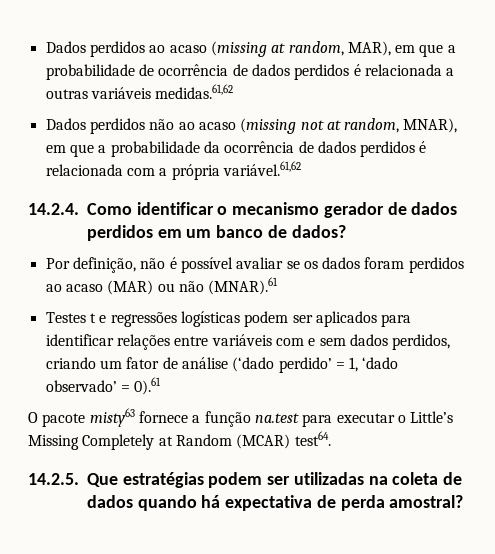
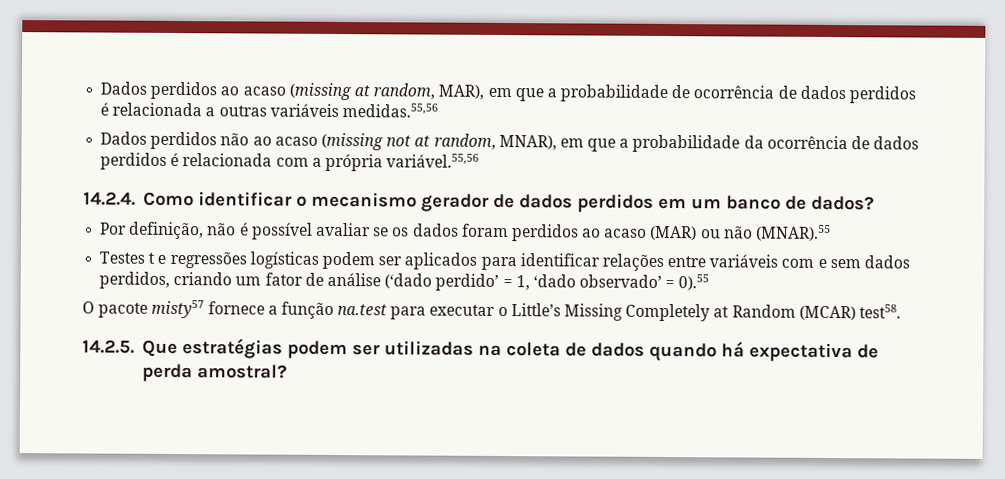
- Dados perdidos ao acaso (missing at random, MAR), em que a probabilidade de ocorrência de dados perdidos é relacionada a outras variáveis medidas.61,62
+ Dados perdidos ao acaso (missing at random, MAR), em que a probabilidade de ocorrência de dados perdidos é relacionada a outras variáveis medidas.55,56
- Dados perdidos não ao acaso (missing not at random, MNAR), em que a probabilidade da ocorrência de dados perdidos é relacionada com a própria variável.61,62
+ Dados perdidos não ao acaso (missing not at random, MNAR), em que a probabilidade da ocorrência de dados perdidos é relacionada com a própria variável.55,56
- Por definição, não é possível avaliar se os dados foram perdidos ao acaso (MAR) ou não (MNAR).61
+ Por definição, não é possível avaliar se os dados foram perdidos ao acaso (MAR) ou não (MNAR).55
- Testes t e regressões logísticas podem ser aplicados para identificar relações entre variáveis com e sem dados perdidos, criando um fator de análise (‘dado perdido’ = 1, ‘dado observado’ = 0).61
+ Testes t e regressões logísticas podem ser aplicados para identificar relações entre variáveis com e sem dados perdidos, criando um fator de análise (‘dado perdido’ = 1, ‘dado observado’ = 0).55
- O pacote misty63 fornece a função na.test para executar o Little’s Missing Completely at Random (MCAR) test64.
+ O pacote misty57 fornece a função na.test para executar o Little’s Missing Completely at Random (MCAR) test58.

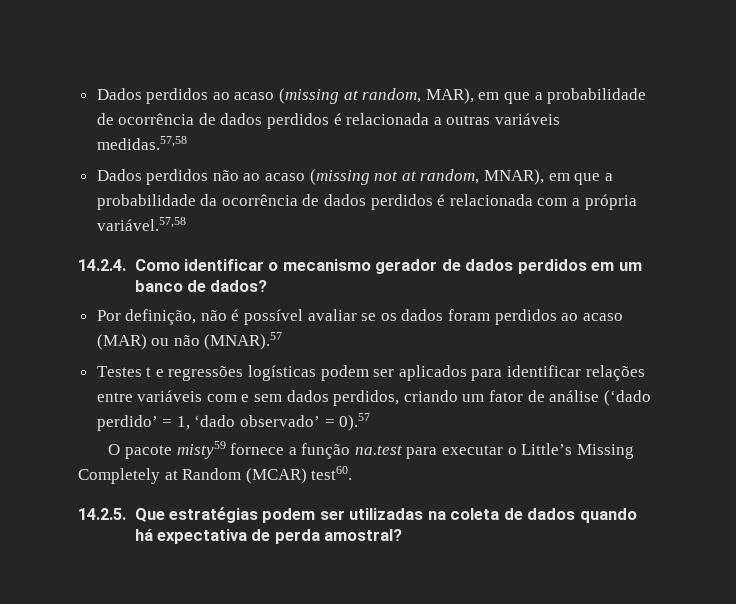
- Dados perdidos ao acaso (missing at random, MAR), em que a probabilidade de ocorrência de dados perdidos é relacionada a outras variáveis medidas.55,56
+ Dados perdidos ao acaso (missing at random, MAR), em que a probabilidade de ocorrência de dados perdidos é relacionada a outras variáveis medidas.57,58
- Dados perdidos não ao acaso (missing not at random, MNAR), em que a probabilidade da ocorrência de dados perdidos é relacionada com a própria variável.55,56
+ Dados perdidos não ao acaso (missing not at random, MNAR), em que a probabilidade da ocorrência de dados perdidos é relacionada com a própria variável.57,58
- Por definição, não é possível avaliar se os dados foram perdidos ao acaso (MAR) ou não (MNAR).55
+ Por definição, não é possível avaliar se os dados foram perdidos ao acaso (MAR) ou não (MNAR).57
- Testes t e regressões logísticas podem ser aplicados para identificar relações entre variáveis com e sem dados perdidos, criando um fator de análise (‘dado perdido’ = 1, ‘dado observado’ = 0).55
+ Testes t e regressões logísticas podem ser aplicados para identificar relações entre variáveis com e sem dados perdidos, criando um fator de análise (‘dado perdido’ = 1, ‘dado observado’ = 0).57
- O pacote misty57 fornece a função na.test para executar o Little’s Missing Completely at Random (MCAR) test58.
+ O pacote misty59 fornece a função na.test para executar o Little’s Missing Completely at Random (MCAR) test60.

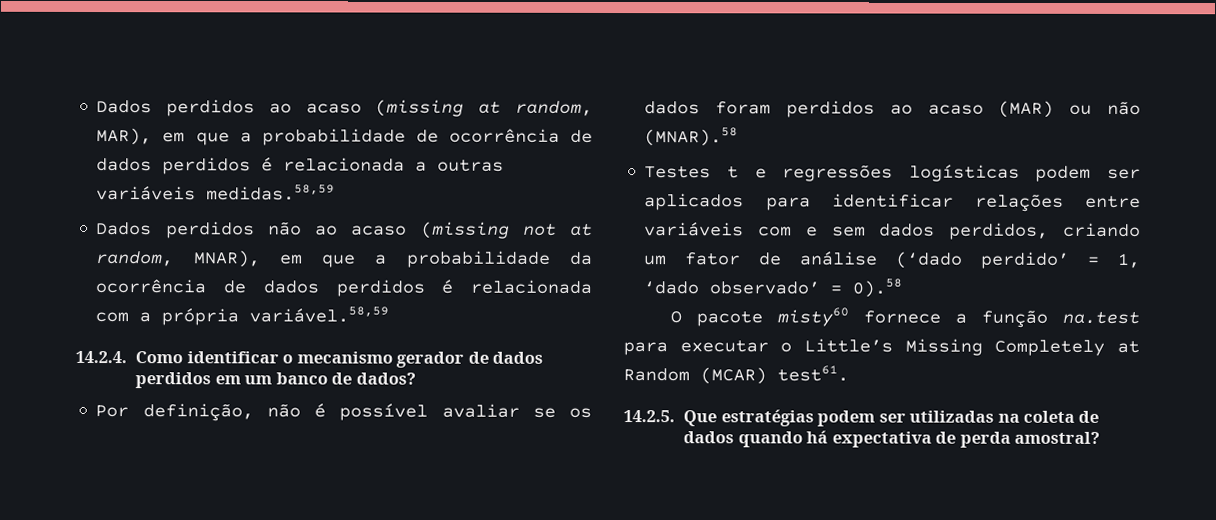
- Dados perdidos ao acaso (missing at random, MAR), em que a probabilidade de ocorrência de dados perdidos é relacionada a outras variáveis medidas.57,58
+ Dados perdidos ao acaso (missing at random, MAR), em que a probabilidade de ocorrência de dados perdidos é relacionada a outras variáveis medidas.58,59
- Dados perdidos não ao acaso (missing not at random, MNAR), em que a probabilidade da ocorrência de dados perdidos é relacionada com a própria variável.57,58
+ Dados perdidos não ao acaso (missing not at random, MNAR), em que a probabilidade da ocorrência de dados perdidos é relacionada com a própria variável.58,59
- Por definição, não é possível avaliar se os dados foram perdidos ao acaso (MAR) ou não (MNAR).57
+ Por definição, não é possível avaliar se os dados foram perdidos ao acaso (MAR) ou não (MNAR).58
- Testes t e regressões logísticas podem ser aplicados para identificar relações entre variáveis com e sem dados perdidos, criando um fator de análise (‘dado perdido’ = 1, ‘dado observado’ = 0).57
+ Testes t e regressões logísticas podem ser aplicados para identificar relações entre variáveis com e sem dados perdidos, criando um fator de análise (‘dado perdido’ = 1, ‘dado observado’ = 0).58
- O pacote misty59 fornece a função na.test para executar o Little’s Missing Completely at Random (MCAR) test60.
+ O pacote misty60 fornece a função na.test para executar o Little’s Missing Completely at Random (MCAR) test61.

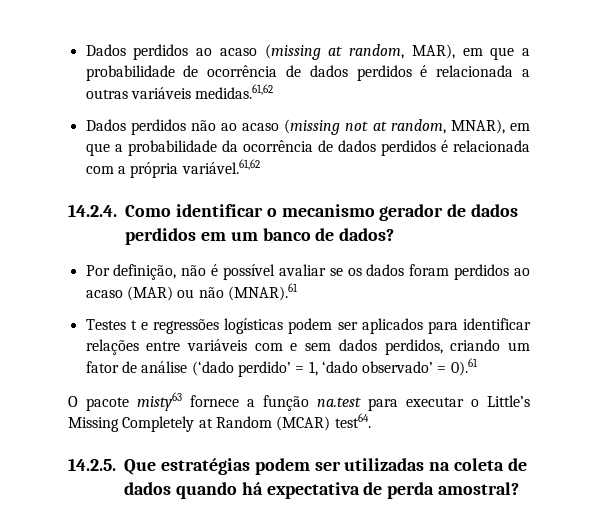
- Dados perdidos ao acaso (missing at random, MAR), em que a probabilidade de ocorrência de dados perdidos é relacionada a outras variáveis medidas.58,59
+ Dados perdidos ao acaso (missing at random, MAR), em que a probabilidade de ocorrência de dados perdidos é relacionada a outras variáveis medidas.61,62
- Dados perdidos não ao acaso (missing not at random, MNAR), em que a probabilidade da ocorrência de dados perdidos é relacionada com a própria variável.58,59
+ Dados perdidos não ao acaso (missing not at random, MNAR), em que a probabilidade da ocorrência de dados perdidos é relacionada com a própria variável.61,62
- Por definição, não é possível avaliar se os dados foram perdidos ao acaso (MAR) ou não (MNAR).58
+ Por definição, não é possível avaliar se os dados foram perdidos ao acaso (MAR) ou não (MNAR).61
- Testes t e regressões logísticas podem ser aplicados para identificar relações entre variáveis com e sem dados perdidos, criando um fator de análise (‘dado perdido’ = 1, ‘dado observado’ = 0).58
+ Testes t e regressões logísticas podem ser aplicados para identificar relações entre variáveis com e sem dados perdidos, criando um fator de análise (‘dado perdido’ = 1, ‘dado observado’ = 0).61
- O pacote misty60 fornece a função na.test para executar o Little’s Missing Completely at Random (MCAR) test61.
+ O pacote misty63 fornece a função na.test para executar o Little’s Missing Completely at Random (MCAR) test64.

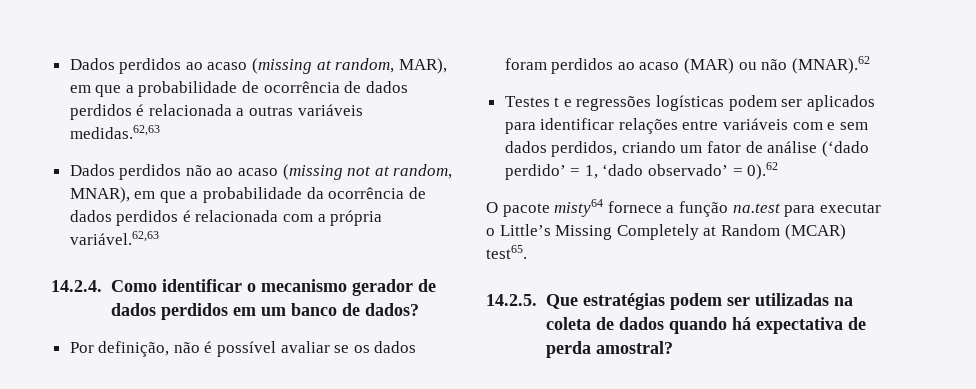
- Dados perdidos ao acaso (missing at random, MAR), em que a probabilidade de ocorrência de dados perdidos é relacionada a outras variáveis medidas.61,62
+ Dados perdidos ao acaso (missing at random, MAR), em que a probabilidade de ocorrência de dados perdidos é relacionada a outras variáveis medidas.62,63
- Dados perdidos não ao acaso (missing not at random, MNAR), em que a probabilidade da ocorrência de dados perdidos é relacionada com a própria variável.61,62
+ Dados perdidos não ao acaso (missing not at random, MNAR), em que a probabilidade da ocorrência de dados perdidos é relacionada com a própria variável.62,63
- Por definição, não é possível avaliar se os dados foram perdidos ao acaso (MAR) ou não (MNAR).61
+ Por definição, não é possível avaliar se os dados foram perdidos ao acaso (MAR) ou não (MNAR).62
- Testes t e regressões logísticas podem ser aplicados para identificar relações entre variáveis com e sem dados perdidos, criando um fator de análise (‘dado perdido’ = 1, ‘dado observado’ = 0).61
+ Testes t e regressões logísticas podem ser aplicados para identificar relações entre variáveis com e sem dados perdidos, criando um fator de análise (‘dado perdido’ = 1, ‘dado observado’ = 0).62
- O pacote misty63 fornece a função na.test para executar o Little’s Missing Completely at Random (MCAR) test64.
+ O pacote misty64 fornece a função na.test para executar o Little’s Missing Completely at Random (MCAR) test65.

